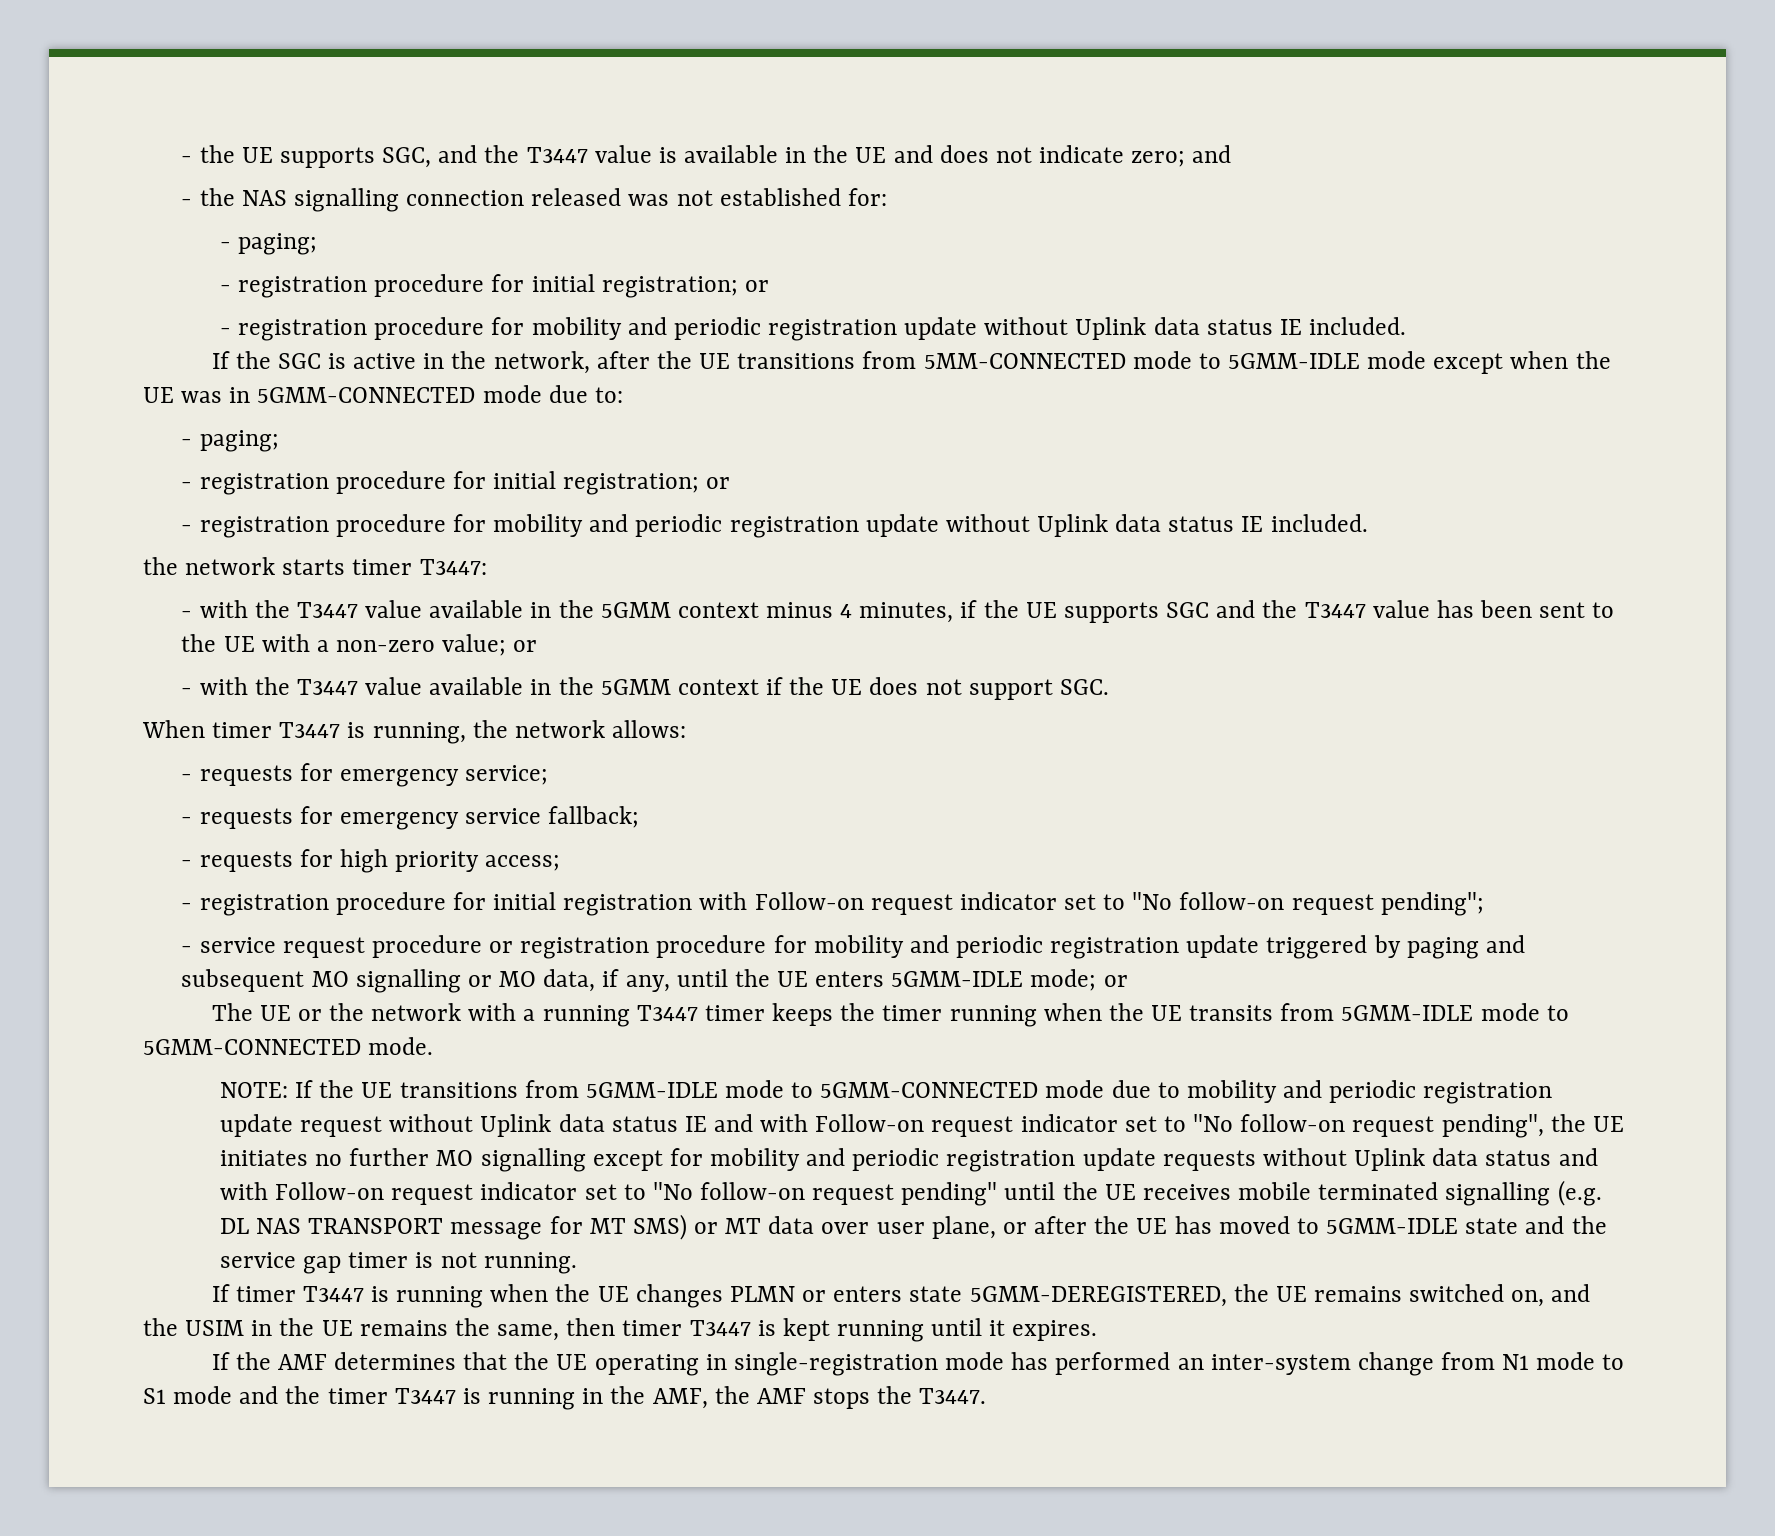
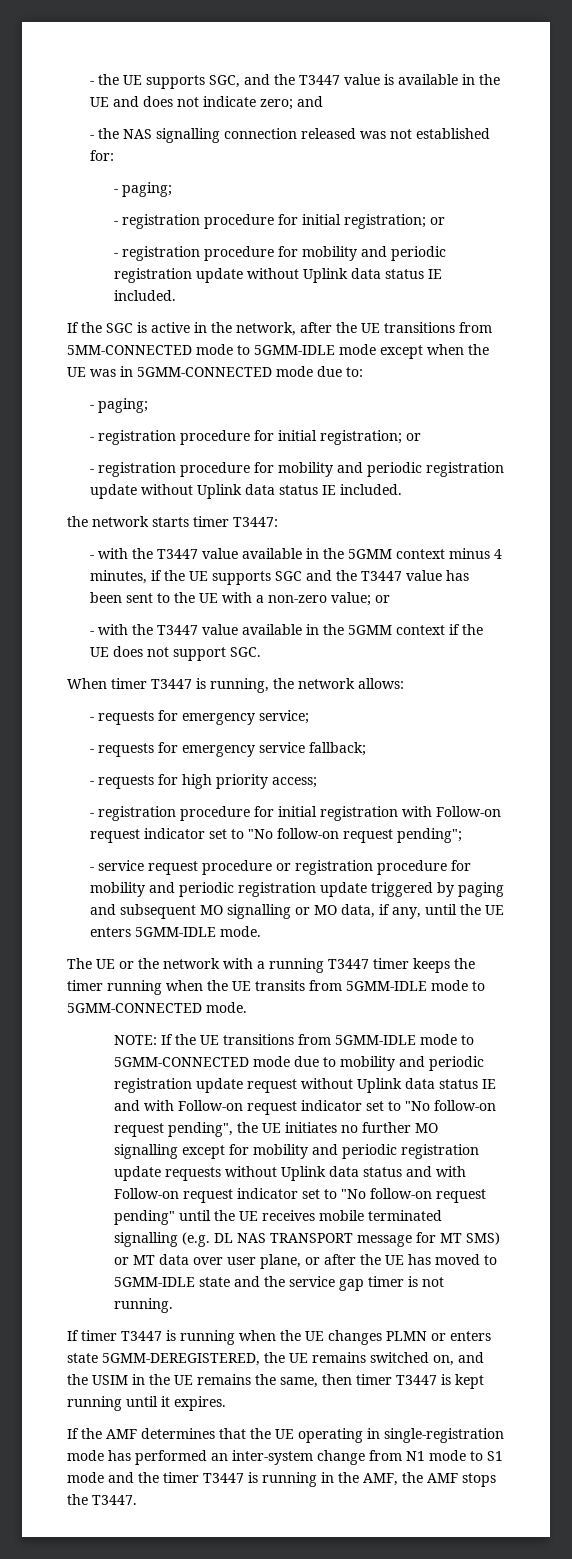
- - service request procedure or registration procedure for mobility and periodic registration update triggered by paging and subsequent MO signalling or MO data, if any, until the UE enters 5GMM-IDLE mode; or
+ - service request procedure or registration procedure for mobility and periodic registration update triggered by paging and subsequent MO signalling or MO data, if any, until the UE enters 5GMM-IDLE mode.

